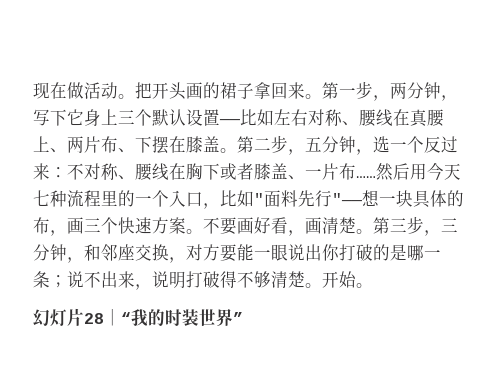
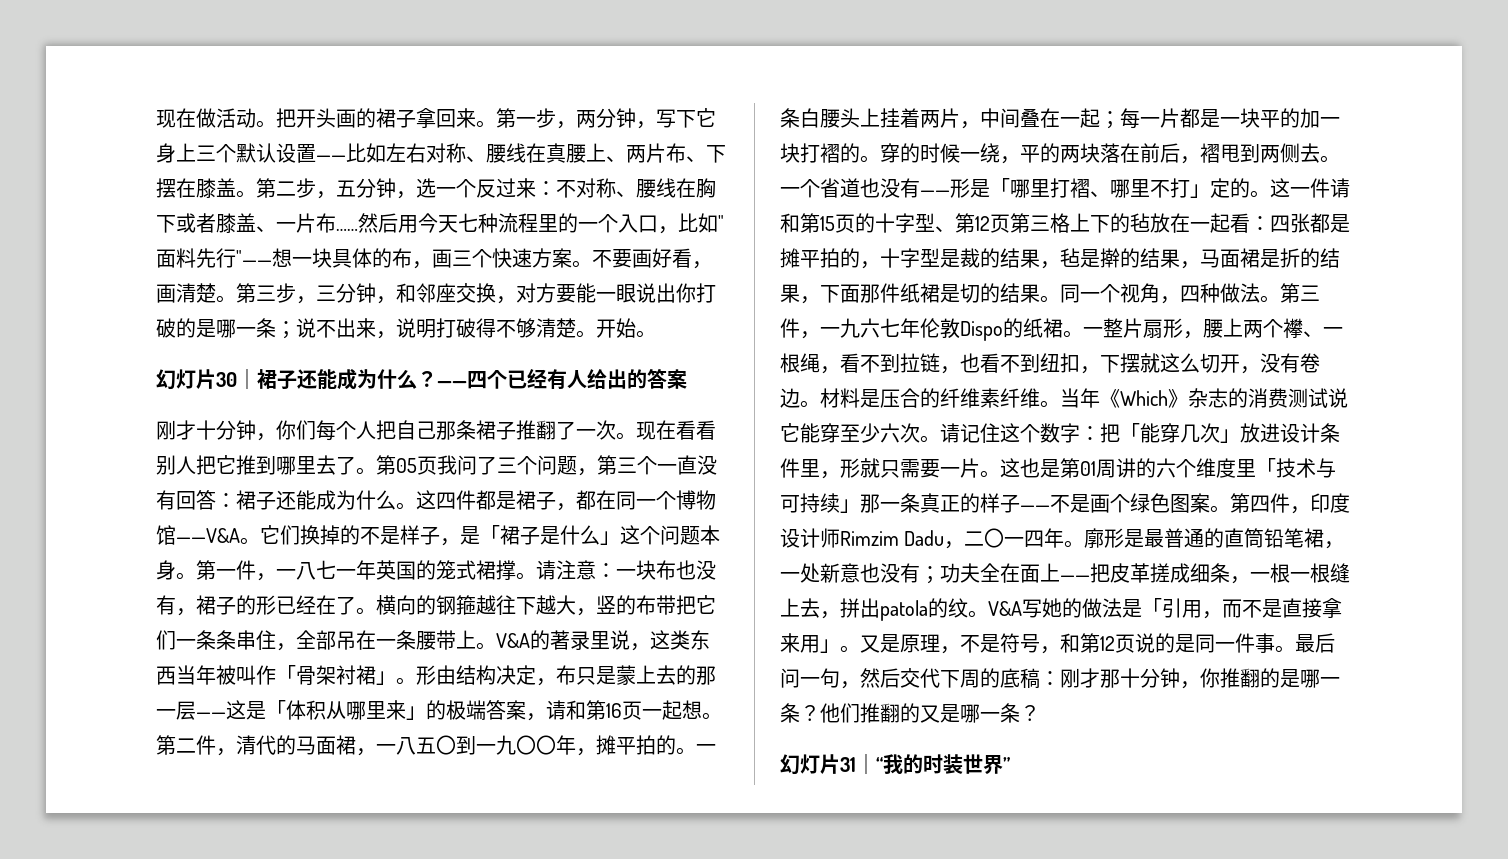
- 幻灯片28｜“我的时装世界”
+ 幻灯片30｜裙子还能成为什么？——四个已经有人给出的答案
+ 刚才十分钟，你们每个人把自己那条裙子推翻了一次。现在看看别人把它推到哪里去了。第05页我问了三个问题，第三个一直没有回答：裙子还能成为什么。这四件都是裙子，都在同一个博物馆——V&A。它们换掉的不是样子，是「裙子是什么」这个问题本身。第一件，一八七一年英国的笼式裙撑。请注意：一块布也没有，裙子的形已经在了。横向的钢箍越往下越大，竖的布带把它们一条条串住，全部吊在一条腰带上。V&A的著录里说，这类东西当年被叫作「骨架衬裙」。形由结构决定，布只是蒙上去的那一层——这是「体积从哪里来」的极端答案，请和第16页一起想。第二件，清代的马面裙，一八五〇到一九〇〇年，摊平拍的。一条白腰头上挂着两片，中间叠在一起；每一片都是一块平的加一块打褶的。穿的时候一绕，平的两块落在前后，褶甩到两侧去。一个省道也没有——形是「哪里打褶、哪里不打」定的。这一件请和第15页的十字型、第12页第三格上下的毡放在一起看：四张都是摊平拍的，十字型是裁的结果，毡是擀的结果，马面裙是折的结果，下面那件纸裙是切的结果。同一个视角，四种做法。第三件，一九六七年伦敦Dispo的纸裙。一整片扇形，腰上两个襻、一根绳，看不到拉链，也看不到纽扣，下摆就这么切开，没有卷边。材料是压合的纤维素纤维。当年《Which》杂志的消费测试说它能穿至少六次。请记住这个数字：把「能穿几次」放进设计条件里，形就只需要一片。这也是第01周讲的六个维度里「技术与可持续」那一条真正的样子——不是画个绿色图案。第四件，印度设计师Rimzim Dadu，二〇一四年。廓形是最普通的直筒铅笔裙，一处新意也没有；功夫全在面上——把皮革搓成细条，一根一根缝上去，拼出patola的纹。V&A写她的做法是「引用，而不是直接拿来用」。又是原理，不是符号，和第12页说的是同一件事。最后问一句，然后交代下周的底稿：刚才那十分钟，你推翻的是哪一条？他们推翻的又是哪一条？
+ 幻灯片31｜“我的时装世界”

